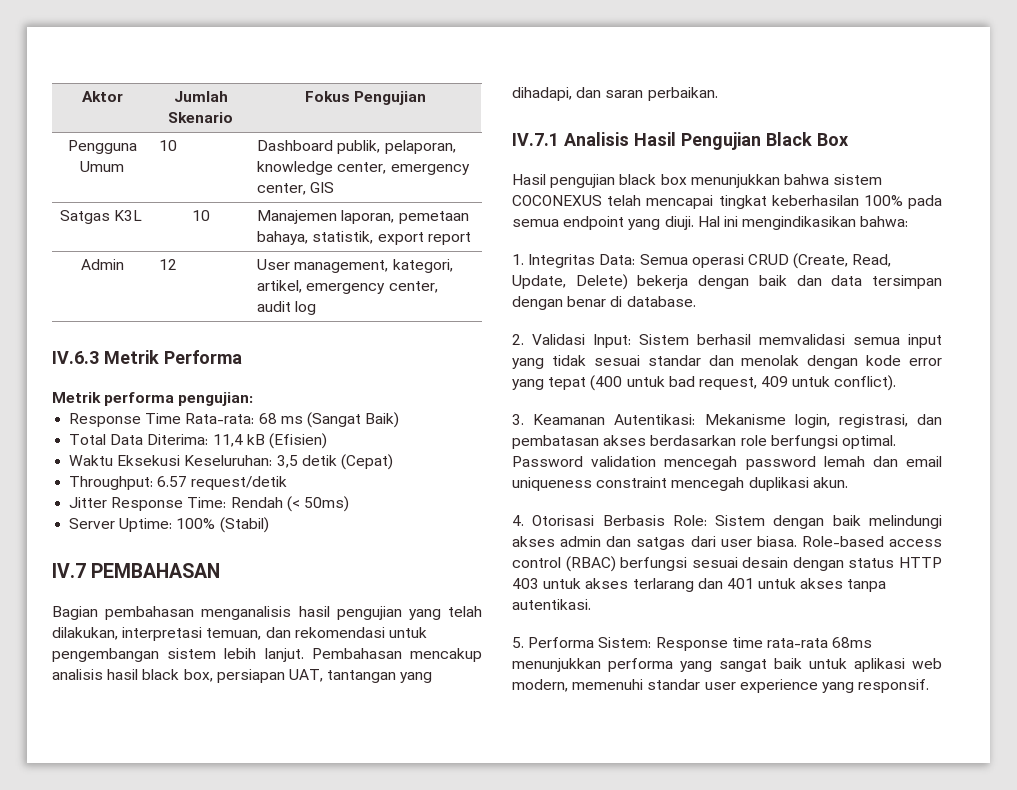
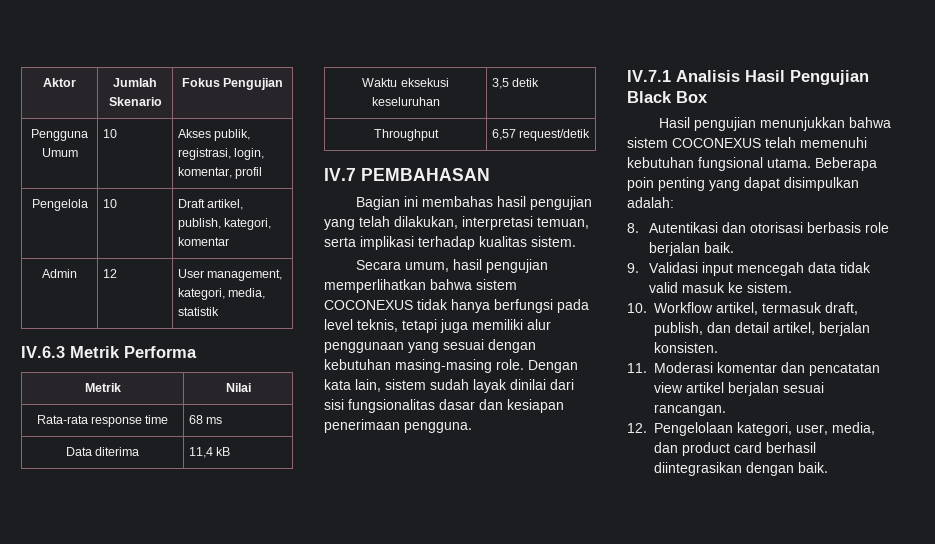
- Pengguna Umum | 10 | Dashboard publik, pelaporan, knowledge center, emergency center, GIS
- Satgas K3L | 10 | Manajemen laporan, pemetaan bahaya, statistik, export report
+ Pengguna Umum | 10 | Akses publik, registrasi, login, komentar, profil
+ Pengelola | 10 | Draft artikel, publish, kategori, komentar
- Admin | 12 | User management, kategori, artikel, emergency center, audit log
+ Admin | 12 | User management, kategori, media, statistik
- Metrik performa pengujian:
- Response Time Rata-rata: 68 ms (Sangat Baik)
- Total Data Diterima: 11,4 kB (Efisien)
- Waktu Eksekusi Keseluruhan: 3,5 detik (Cepat)
- Throughput: 6.57 request/detik
- Jitter Response Time: Rendah (< 50ms)
- Server Uptime: 100% (Stabil)
+ Metrik | Nilai
+ Rata-rata response time | 68 ms
+ Data diterima | 11,4 kB
+ Waktu eksekusi keseluruhan | 3,5 detik
+ Throughput | 6,57 request/detik
- Bagian pembahasan menganalisis hasil pengujian yang telah dilakukan, interpretasi temuan, dan rekomendasi untuk pengembangan sistem lebih lanjut. Pembahasan mencakup analisis hasil black box, persiapan UAT, tantangan yang dihadapi, dan saran perbaikan.
+ Bagian ini membahas hasil pengujian yang telah dilakukan, interpretasi temuan, serta implikasi terhadap kualitas sistem.
+ Secara umum, hasil pengujian memperlihatkan bahwa sistem COCONEXUS tidak hanya berfungsi pada level teknis, tetapi juga memiliki alur penggunaan yang sesuai dengan kebutuhan masing-masing role. Dengan kata lain, sistem sudah layak dinilai dari sisi fungsionalitas dasar dan kesiapan penerimaan pengguna.
- Hasil pengujian black box menunjukkan bahwa sistem COCONEXUS telah mencapai tingkat keberhasilan 100% pada semua endpoint yang diuji. Hal ini mengindikasikan bahwa:
- 1. Integritas Data: Semua operasi CRUD (Create, Read, Update, Delete) bekerja dengan baik dan data tersimpan dengan benar di database.
- 2. Validasi Input: Sistem berhasil memvalidasi semua input yang tidak sesuai standar dan menolak dengan kode error yang tepat (400 untuk bad request, 409 untuk conflict).
- 3. Keamanan Autentikasi: Mekanisme login, registrasi, dan pembatasan akses berdasarkan role berfungsi optimal. Password validation mencegah password lemah dan email uniqueness constraint mencegah duplikasi akun.
- 4. Otorisasi Berbasis Role: Sistem dengan baik melindungi akses admin dan satgas dari user biasa. Role-based access control (RBAC) berfungsi sesuai desain dengan status HTTP 403 untuk akses terlarang dan 401 untuk akses tanpa autentikasi.
- 5. Performa Sistem: Response time rata-rata 68ms menunjukkan performa yang sangat baik untuk aplikasi web modern, memenuhi standar user experience yang responsif.
+ Hasil pengujian menunjukkan bahwa sistem COCONEXUS telah memenuhi kebutuhan fungsional utama. Beberapa poin penting yang dapat disimpulkan adalah:
+ 8. Autentikasi dan otorisasi berbasis role berjalan baik.
+ 9. Validasi input mencegah data tidak valid masuk ke sistem.
+ 10. Workflow artikel, termasuk draft, publish, dan detail artikel, berjalan konsisten.
+ 11. Moderasi komentar dan pencatatan view artikel berjalan sesuai rancangan.
+ 12. Pengelolaan kategori, user, media, dan product card berhasil diintegrasikan dengan baik.

